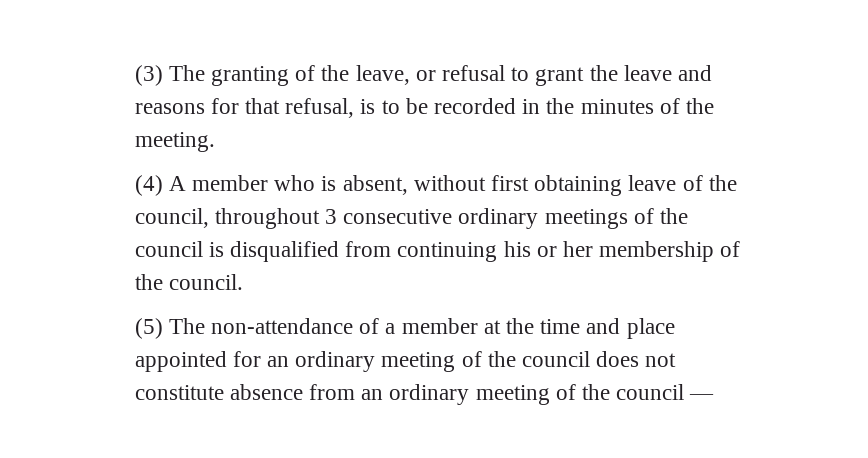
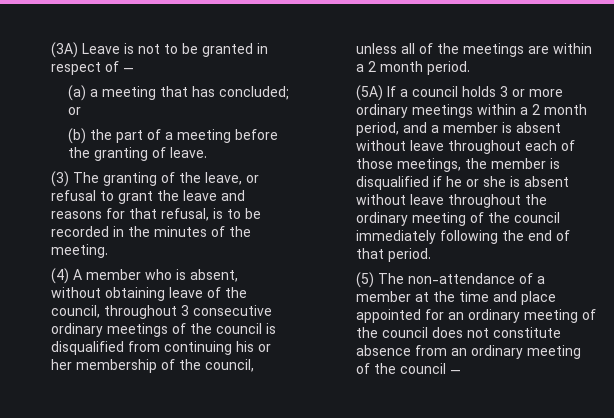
+ (3A) Leave is not to be granted in respect of —
+ (a) a meeting that has concluded; or
+ (b) the part of a meeting before the granting of leave.
- (4) A member who is absent, without first obtaining leave of the council, throughout 3 consecutive ordinary meetings of the council is disqualified from continuing his or her membership of the council.
+ (4) A member who is absent, without obtaining leave of the council, throughout 3 consecutive ordinary meetings of the council is disqualified from continuing his or her membership of the council, unless all of the meetings are within a 2 month period.
+ (5A) If a council holds 3 or more ordinary meetings within a 2 month period, and a member is absent without leave throughout each of those meetings, the member is disqualified if he or she is absent without leave throughout the ordinary meeting of the council immediately following the end of that period.

